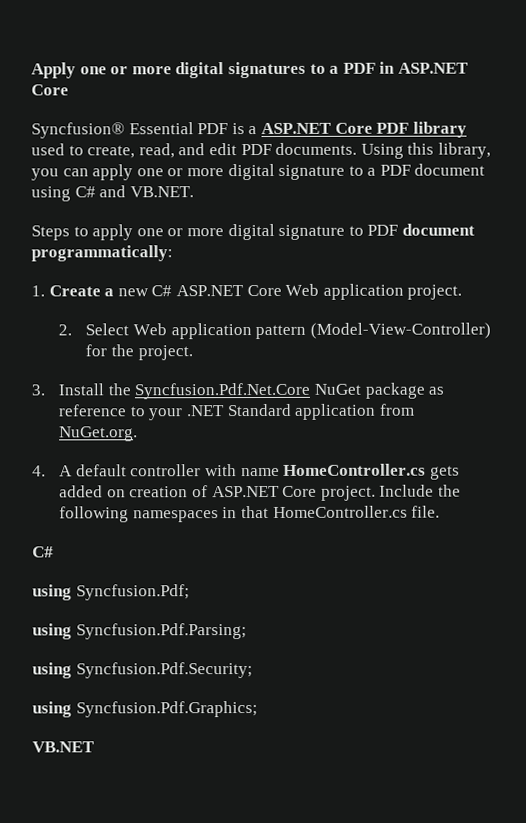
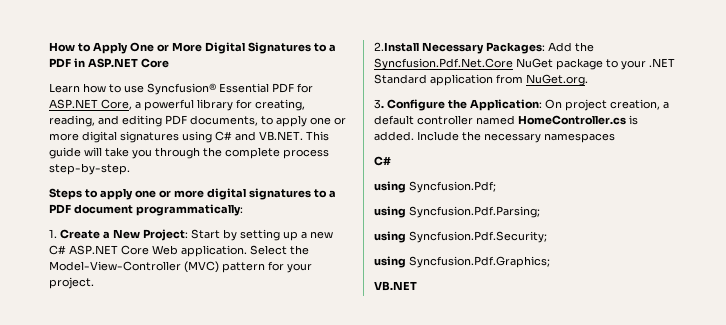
- Apply one or more digital signatures to a PDF in ASP.NET Core
- Syncfusion® Essential PDF is a ASP.NET Core PDF library used to create, read, and edit PDF documents. Using this library, you can apply one or more digital signature to a PDF document using C# and VB.NET.
- Steps to apply one or more digital signature to PDF document programmatically:
+ How to Apply One or More Digital Signatures to a PDF in ASP.NET Core
+ Learn how to use Syncfusion® Essential PDF for ASP.NET Core, a powerful library for creating, reading, and editing PDF documents, to apply one or more digital signatures using C# and VB.NET. This guide will take you through the complete process step-by-step.
+ Steps to apply one or more digital signatures to a PDF document programmatically:
- 1. Create a new C# ASP.NET Core Web application project.
- 2. Select Web application pattern (Model-View-Controller) for the project.
- 3. Install the Syncfusion.Pdf.Net.Core NuGet package as reference to your .NET Standard application from NuGet.org.
+ 1. Create a New Project: Start by setting up a new C# ASP.NET Core Web application. Select the Model-View-Controller (MVC) pattern for your project.
+ 2.Install Necessary Packages: Add the Syncfusion.Pdf.Net.Core NuGet package to your .NET Standard application from NuGet.org.
- 4. A default controller with name HomeController.cs gets added on creation of ASP.NET Core project.
+ 3. Configure the Application: On project creation, a default controller named HomeController.cs is added.
- Include the following namespaces in that HomeController.cs file.
+ Include the necessary namespaces

